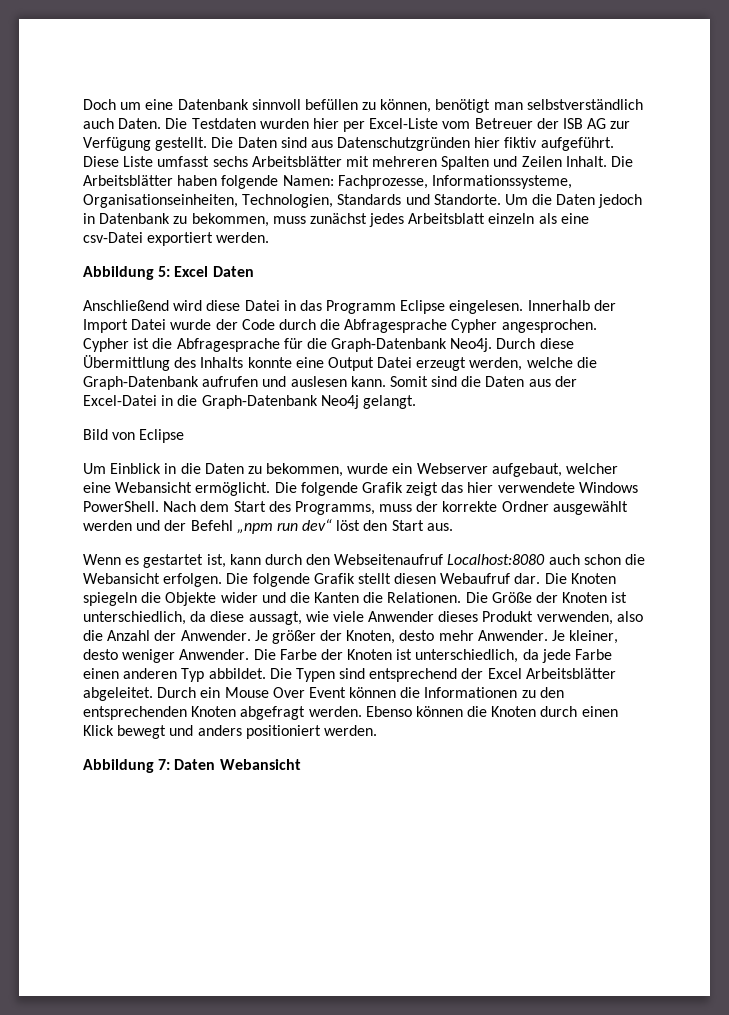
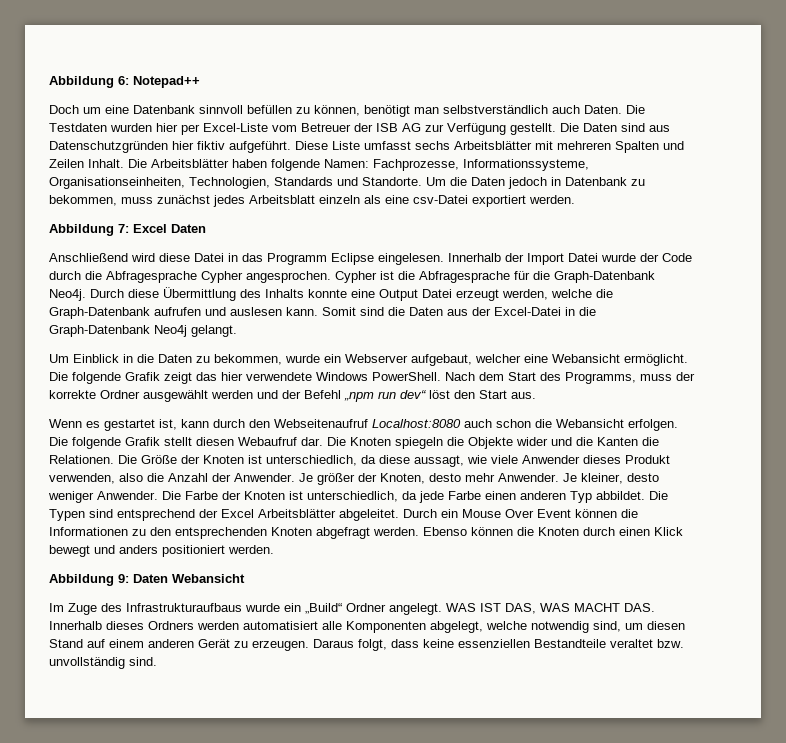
+ Abbildung 6: Notepad++
- Abbildung 5: Excel Daten
+ Abbildung 7: Excel Daten
- Bild von Eclipse
- Abbildung 7: Daten Webansicht
+ Abbildung 9: Daten Webansicht
+ Im Zuge des Infrastrukturaufbaus wurde ein „Build“ Ordner angelegt. WAS IST DAS, WAS MACHT DAS. Innerhalb dieses Ordners werden automatisiert alle Komponenten abgelegt, welche notwendig sind, um diesen Stand auf einem anderen Gerät zu erzeugen. Daraus folgt, dass keine essenziellen Bestandteile veraltet bzw. unvollständig sind.

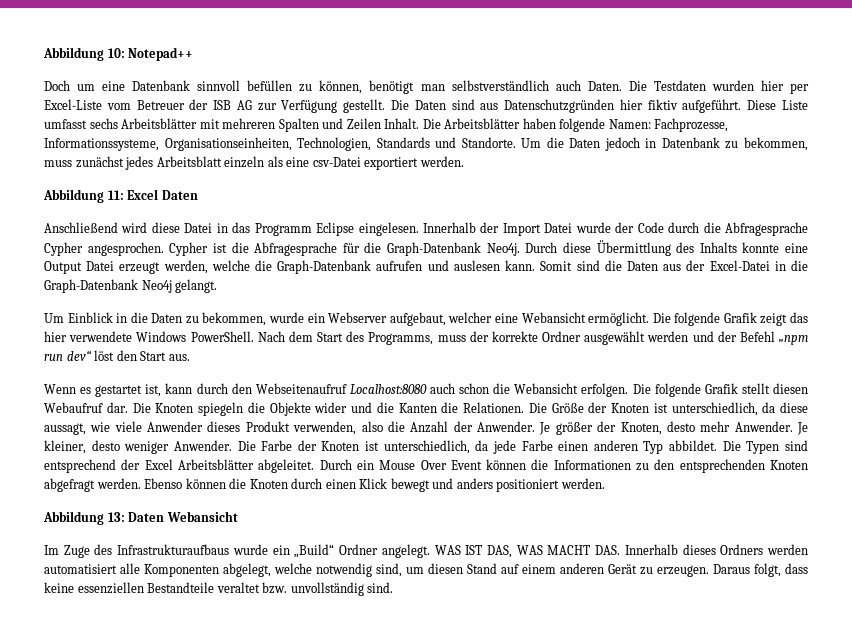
- Abbildung 6: Notepad++
+ Abbildung 10: Notepad++
- Abbildung 7: Excel Daten
+ Abbildung 11: Excel Daten
- Abbildung 9: Daten Webansicht
+ Abbildung 13: Daten Webansicht

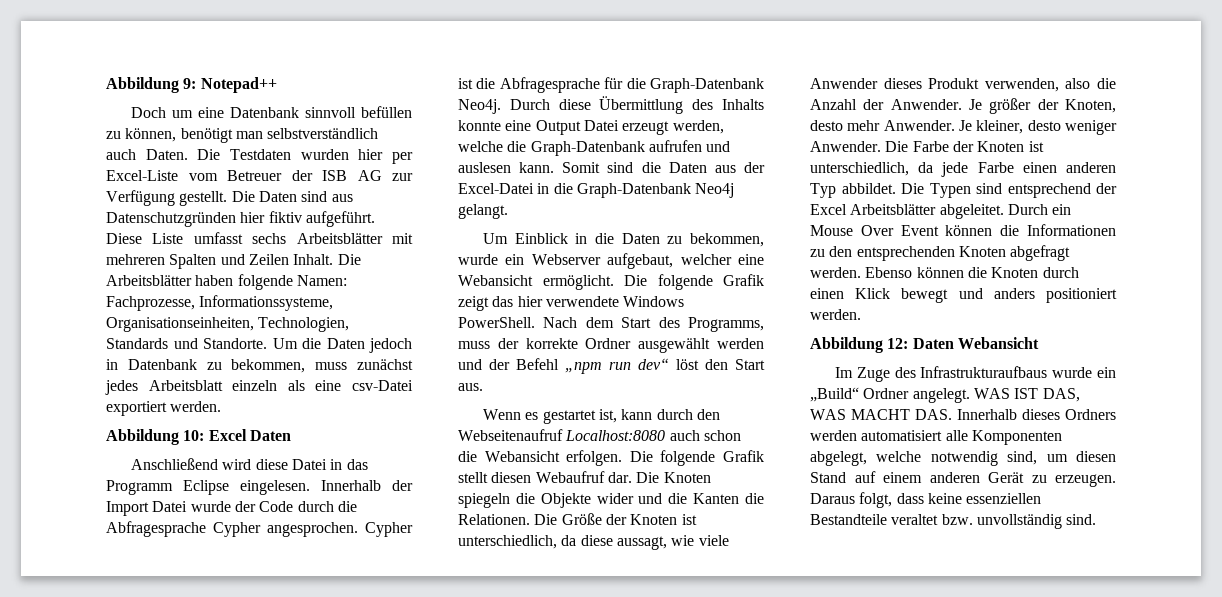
- Abbildung 10: Notepad++
+ Abbildung 9: Notepad++
- Abbildung 11: Excel Daten
+ Abbildung 10: Excel Daten
- Abbildung 13: Daten Webansicht
+ Abbildung 12: Daten Webansicht

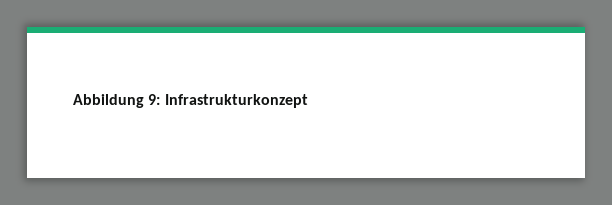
- Abbildung 9: Notepad++
- Doch um eine Datenbank sinnvoll befüllen zu können, benötigt man selbstverständlich auch Daten. Die Testdaten wurden hier per Excel-Liste vom Betreuer der ISB AG zur Verfügung gestellt. Die Daten sind aus Datenschutzgründen hier fiktiv aufgeführt. Diese Liste umfasst sechs Arbeitsblätter mit mehreren Spalten und Zeilen Inhalt. Die Arbeitsblätter haben folgende Namen: Fachprozesse, Informationssysteme, Organisationseinheiten, Technologien, Standards und Standorte. Um die Daten jedoch in Datenbank zu bekommen, muss zunächst jedes Arbeitsblatt einzeln als eine csv-Datei exportiert werden.
- Abbildung 10: Excel Daten
- Anschließend wird diese Datei in das Programm Eclipse eingelesen. Innerhalb der Import Datei wurde der Code durch die Abfragesprache Cypher angesprochen. Cypher ist die Abfragesprache für die Graph-Datenbank Neo4j. Durch diese Übermittlung des Inhalts konnte eine Output Datei erzeugt werden, welche die Graph-Datenbank aufrufen und auslesen kann. Somit sind die Daten aus der Excel-Datei in die Graph-Datenbank Neo4j gelangt.
- Um Einblick in die Daten zu bekommen, wurde ein Webserver aufgebaut, welcher eine Webansicht ermöglicht. Die folgende Grafik zeigt das hier verwendete Windows PowerShell. Nach dem Start des Programms, muss der korrekte Ordner ausgewählt werden und der Befehl „npm run dev“ löst den Start aus.
- Wenn es gestartet ist, kann durch den Webseitenaufruf Localhost:8080 auch schon die Webansicht erfolgen. Die folgende Grafik stellt diesen Webaufruf dar. Die Knoten spiegeln die Objekte wider und die Kanten die Relationen. Die Größe der Knoten ist unterschiedlich, da diese aussagt, wie viele Anwender dieses Produkt verwenden, also die Anzahl der Anwender. Je größer der Knoten, desto mehr Anwender. Je kleiner, desto weniger Anwender. Die Farbe der Knoten ist unterschiedlich, da jede Farbe einen anderen Typ abbildet. Die Typen sind entsprechend der Excel Arbeitsblätter abgeleitet. Durch ein Mouse Over Event können die Informationen zu den entsprechenden Knoten abgefragt werden. Ebenso können die Knoten durch einen Klick bewegt und anders positioniert werden.
- Abbildung 12: Daten Webansicht
- Im Zuge des Infrastrukturaufbaus wurde ein „Build“ Ordner angelegt. WAS IST DAS, WAS MACHT DAS. Innerhalb dieses Ordners werden automatisiert alle Komponenten abgelegt, welche notwendig sind, um diesen Stand auf einem anderen Gerät zu erzeugen. Daraus folgt, dass keine essenziellen Bestandteile veraltet bzw. unvollständig sind.
+ Abbildung 9: Infrastrukturkonzept

